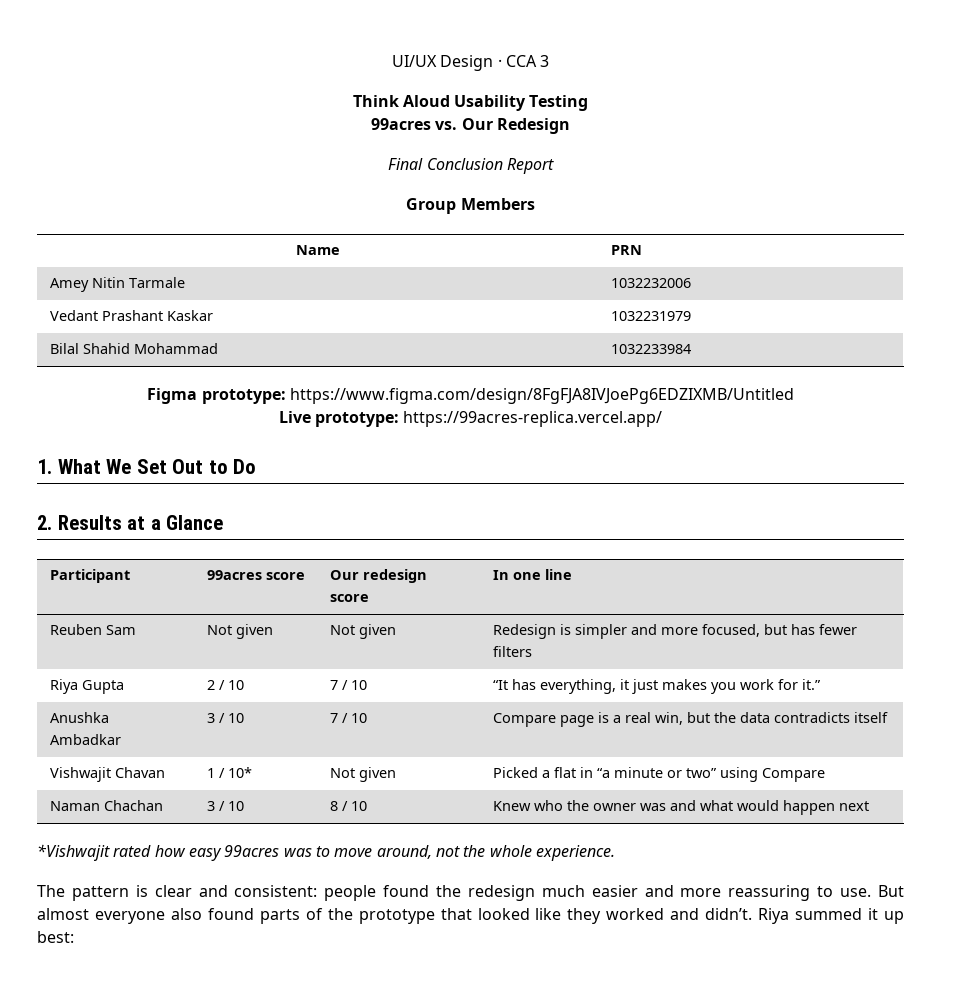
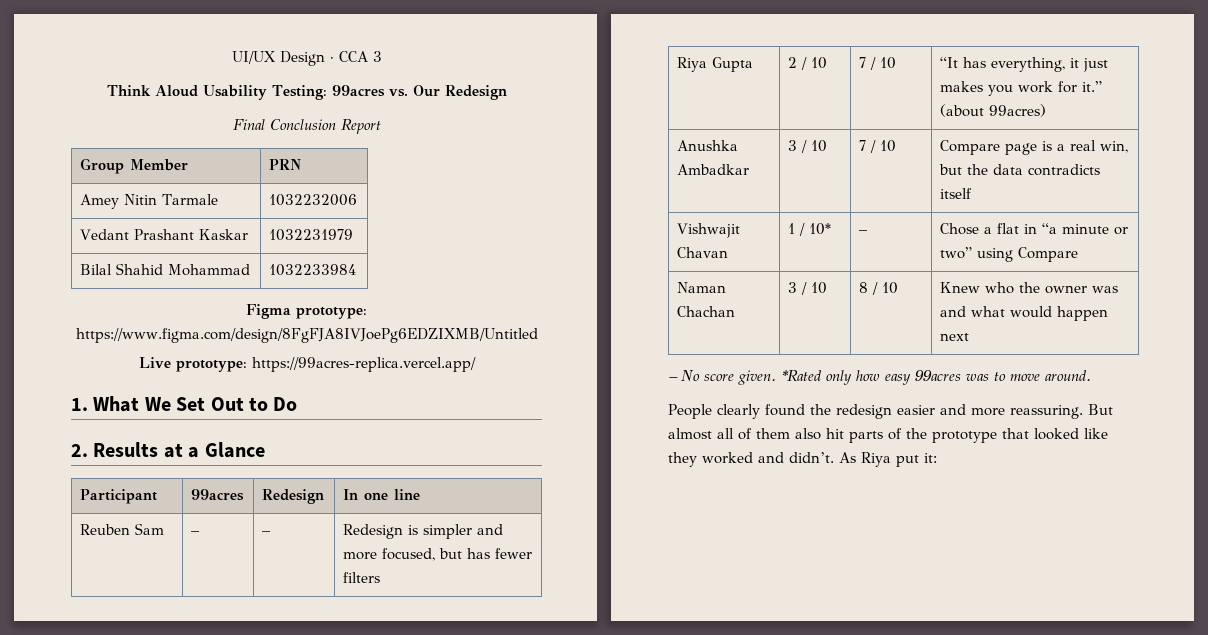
- Think Aloud Usability Testing
- 99acres vs. Our Redesign
+ Think Aloud Usability Testing: 99acres vs. Our Redesign
- Group Members
- Name | PRN
+ Group Member | PRN
- Participant | 99acres score | Our redesign score | In one line
+ Participant | 99acres | Redesign | In one line
- Reuben Sam | Not given | Not given | Redesign is simpler and more focused, but has fewer filters
+ Reuben Sam | – | – | Redesign is simpler and more focused, but has fewer filters
- Riya Gupta | 2 / 10 | 7 / 10 | “It has everything, it just makes you work for it.”
+ Riya Gupta | 2 / 10 | 7 / 10 | “It has everything, it just makes you work for it.” (about 99acres)
- Vishwajit Chavan | 1 / 10* | Not given | Picked a flat in “a minute or two” using Compare
+ Vishwajit Chavan | 1 / 10* | – | Chose a flat in “a minute or two” using Compare
- *Vishwajit rated how easy 99acres was to move around, not the whole experience.
- The pattern is clear and consistent: people found the redesign much easier and more reassuring to use. But almost everyone also found parts of the prototype that looked like they worked and didn’t.
+ – No score given. *Rated only how easy 99acres was to move around.
+ People clearly found the redesign easier and more reassuring. But almost all of them also hit parts of the prototype that looked like they worked and didn’t.
- Riya summed it up best:
+ As Riya put it:

